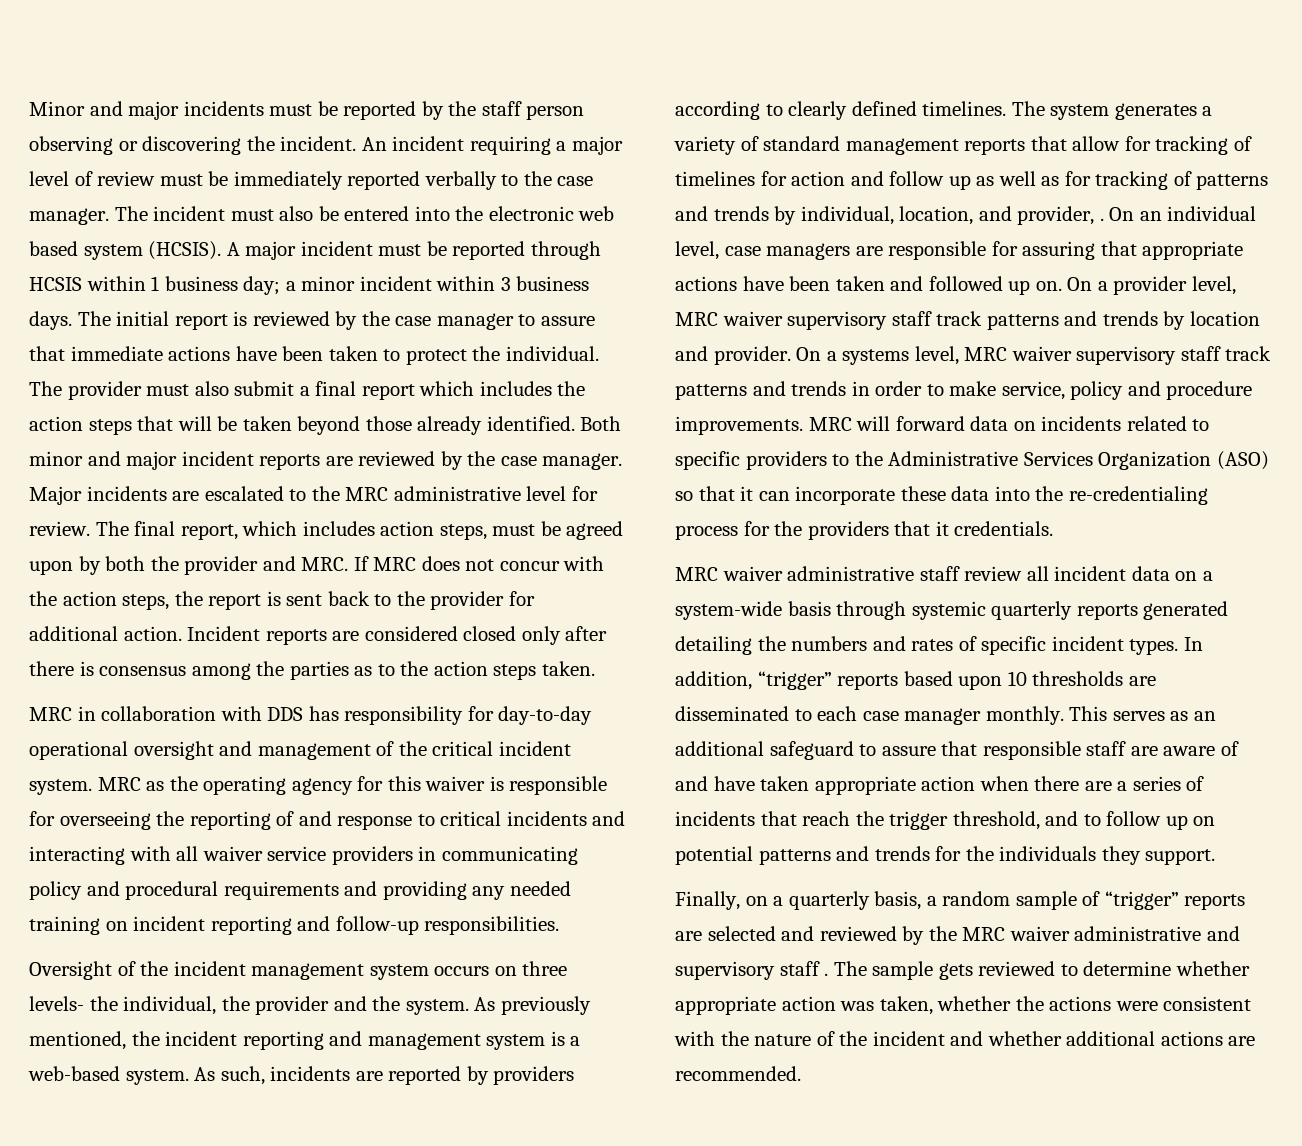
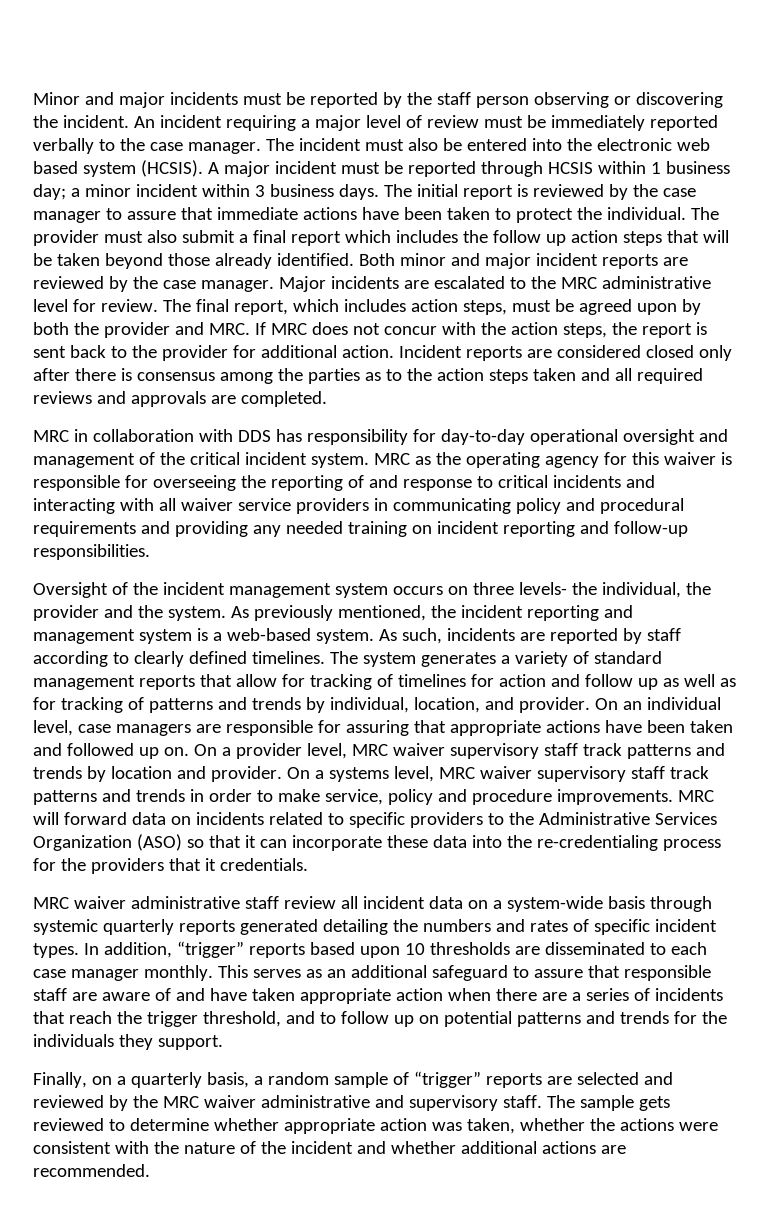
- The provider must also submit a final report which includes the action steps that will be taken beyond those already identified.
+ The provider must also submit a final report which includes the follow up action steps that will be taken beyond those already identified.
- Incident reports are considered closed only after there is consensus among the parties as to the action steps taken.
+ Incident reports are considered closed only after there is consensus among the parties as to the action steps taken and all required reviews and approvals are completed.
- As such, incidents are reported by providers according to clearly defined timelines.
+ As such, incidents are reported by staff according to clearly defined timelines.
- The system generates a variety of standard management reports that allow for tracking of timelines for action and follow up as well as for tracking of patterns and trends by individual, location, and provider, .
+ The system generates a variety of standard management reports that allow for tracking of timelines for action and follow up as well as for tracking of patterns and trends by individual, location, and provider.
- Finally, on a quarterly basis, a random sample of “trigger” reports are selected and reviewed by the MRC waiver administrative and supervisory staff .
+ Finally, on a quarterly basis, a random sample of “trigger” reports are selected and reviewed by the MRC waiver administrative and supervisory staff.

